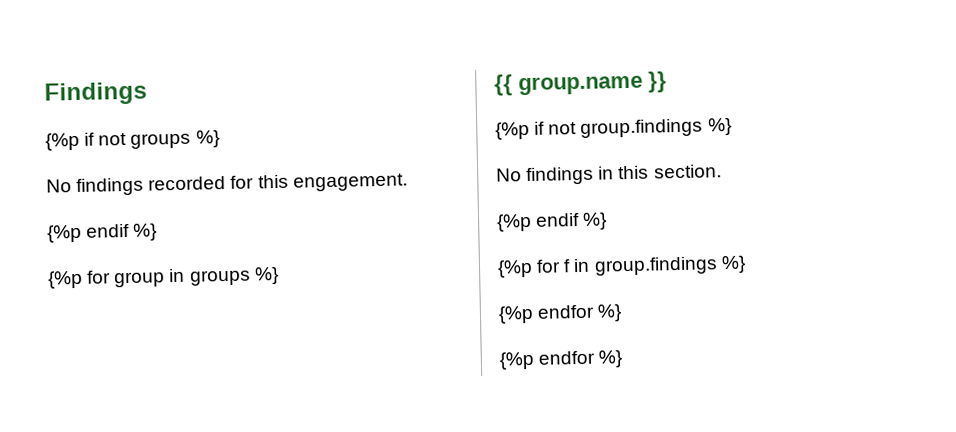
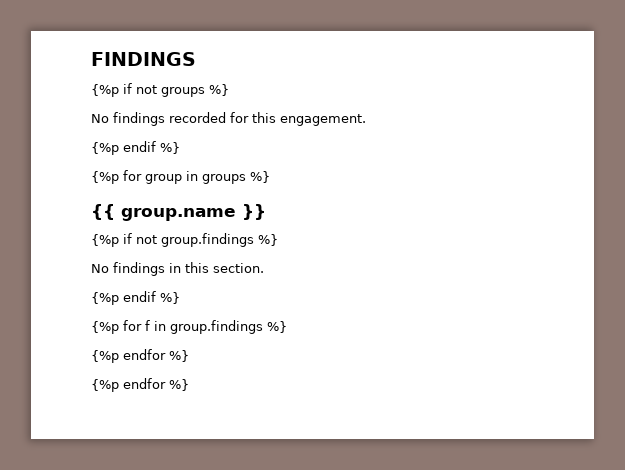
- Findings
+ FINDINGS

